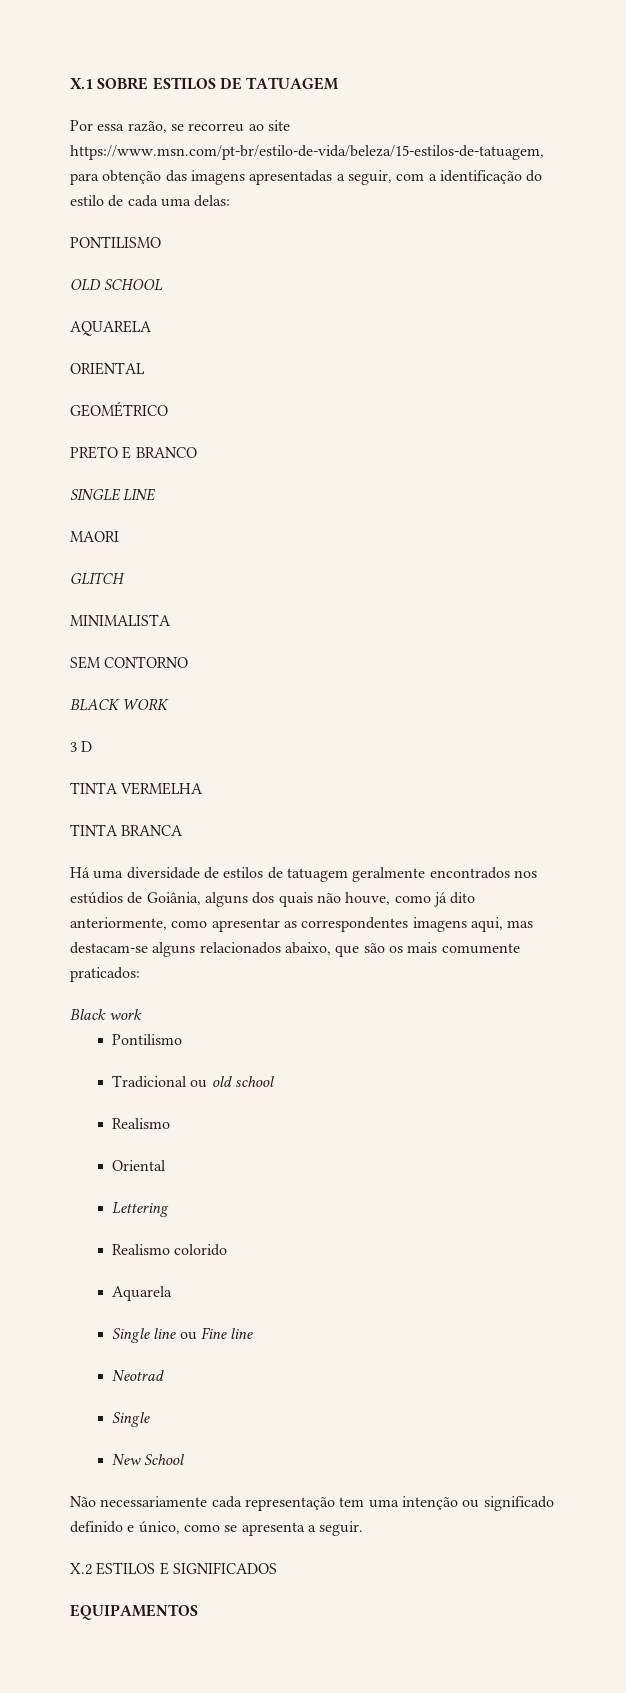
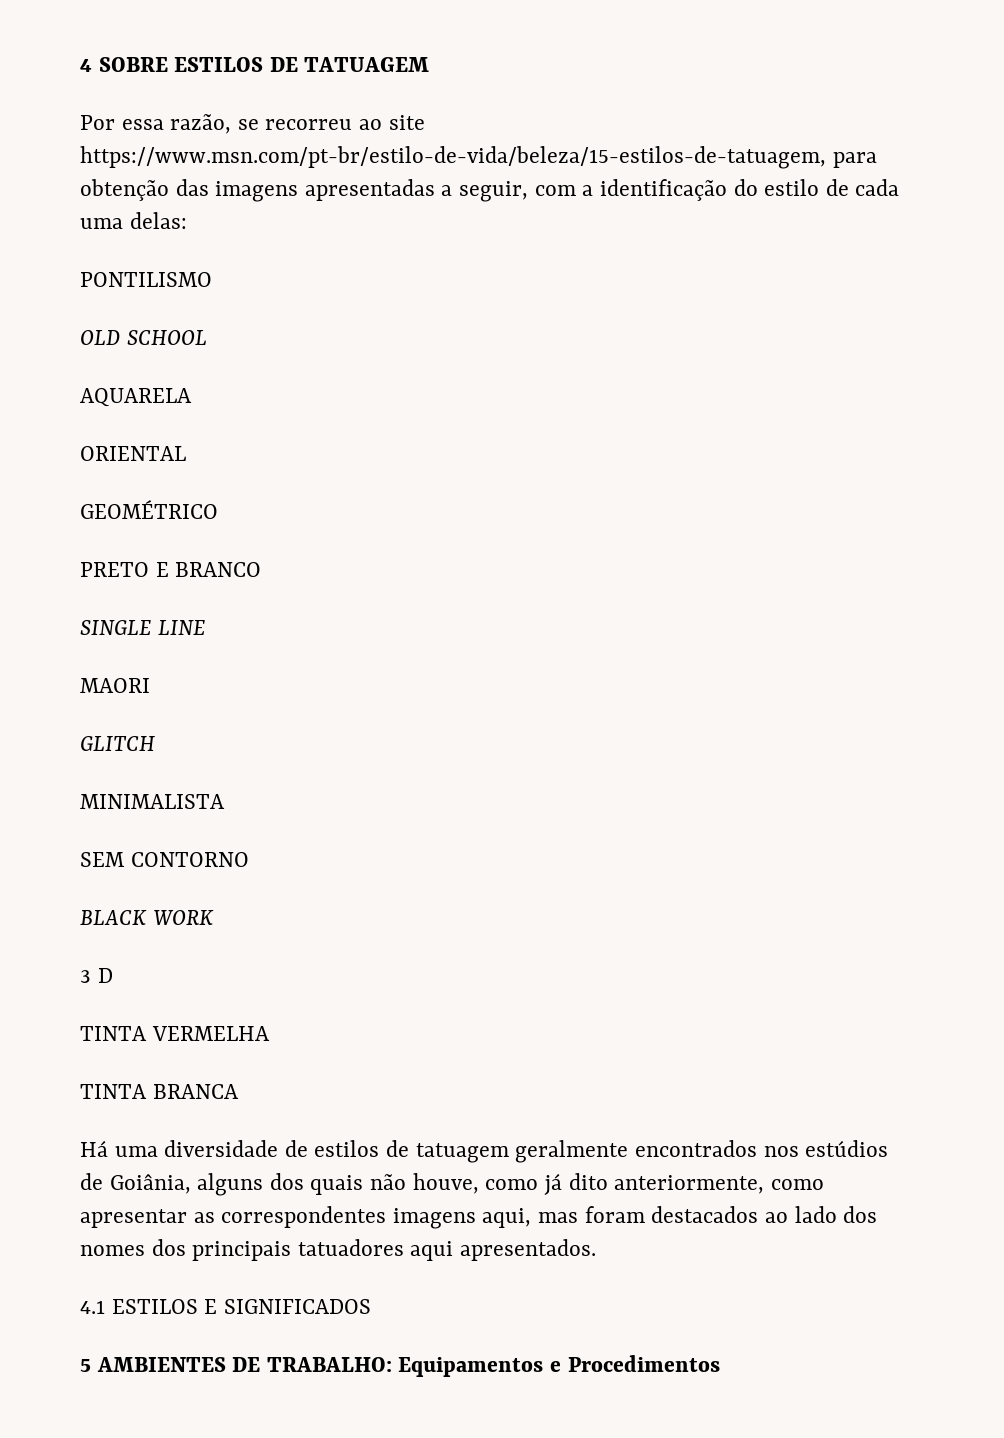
- X.1 SOBRE ESTILOS DE TATUAGEM
+ 4 SOBRE ESTILOS DE TATUAGEM
- Há uma diversidade de estilos de tatuagem geralmente encontrados nos estúdios de Goiânia, alguns dos quais não houve, como já dito anteriormente, como apresentar as correspondentes imagens aqui, mas destacam-se alguns relacionados abaixo, que são os mais comumente praticados:
- Black work
- Pontilismo
- Tradicional ou old school
- Realismo
- Oriental
- Lettering
- Realismo colorido
- Aquarela
- Single line ou Fine line
- Neotrad
- Single
- New School
- Não necessariamente cada representação tem uma intenção ou significado definido e único, como se apresenta a seguir.
- X.2 ESTILOS E SIGNIFICADOS
- EQUIPAMENTOS
+ Há uma diversidade de estilos de tatuagem geralmente encontrados nos estúdios de Goiânia, alguns dos quais não houve, como já dito anteriormente, como apresentar as correspondentes imagens aqui, mas foram destacados ao lado dos nomes dos principais tatuadores aqui apresentados.
+ 4.1 ESTILOS E SIGNIFICADOS
+ 5 AMBIENTES DE TRABALHO: Equipamentos e Procedimentos

